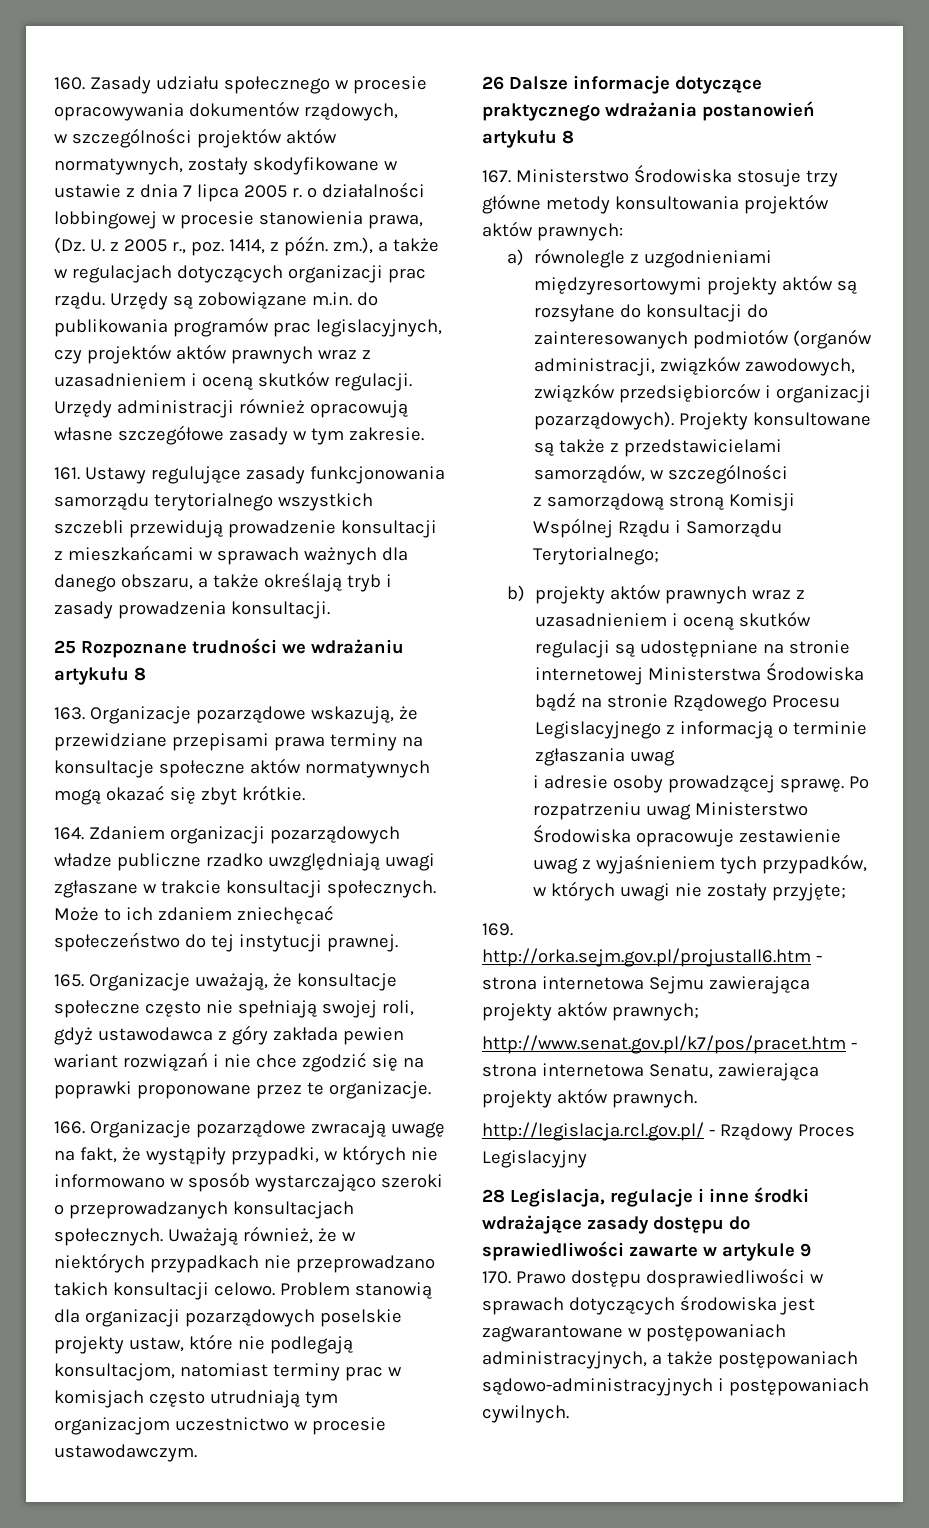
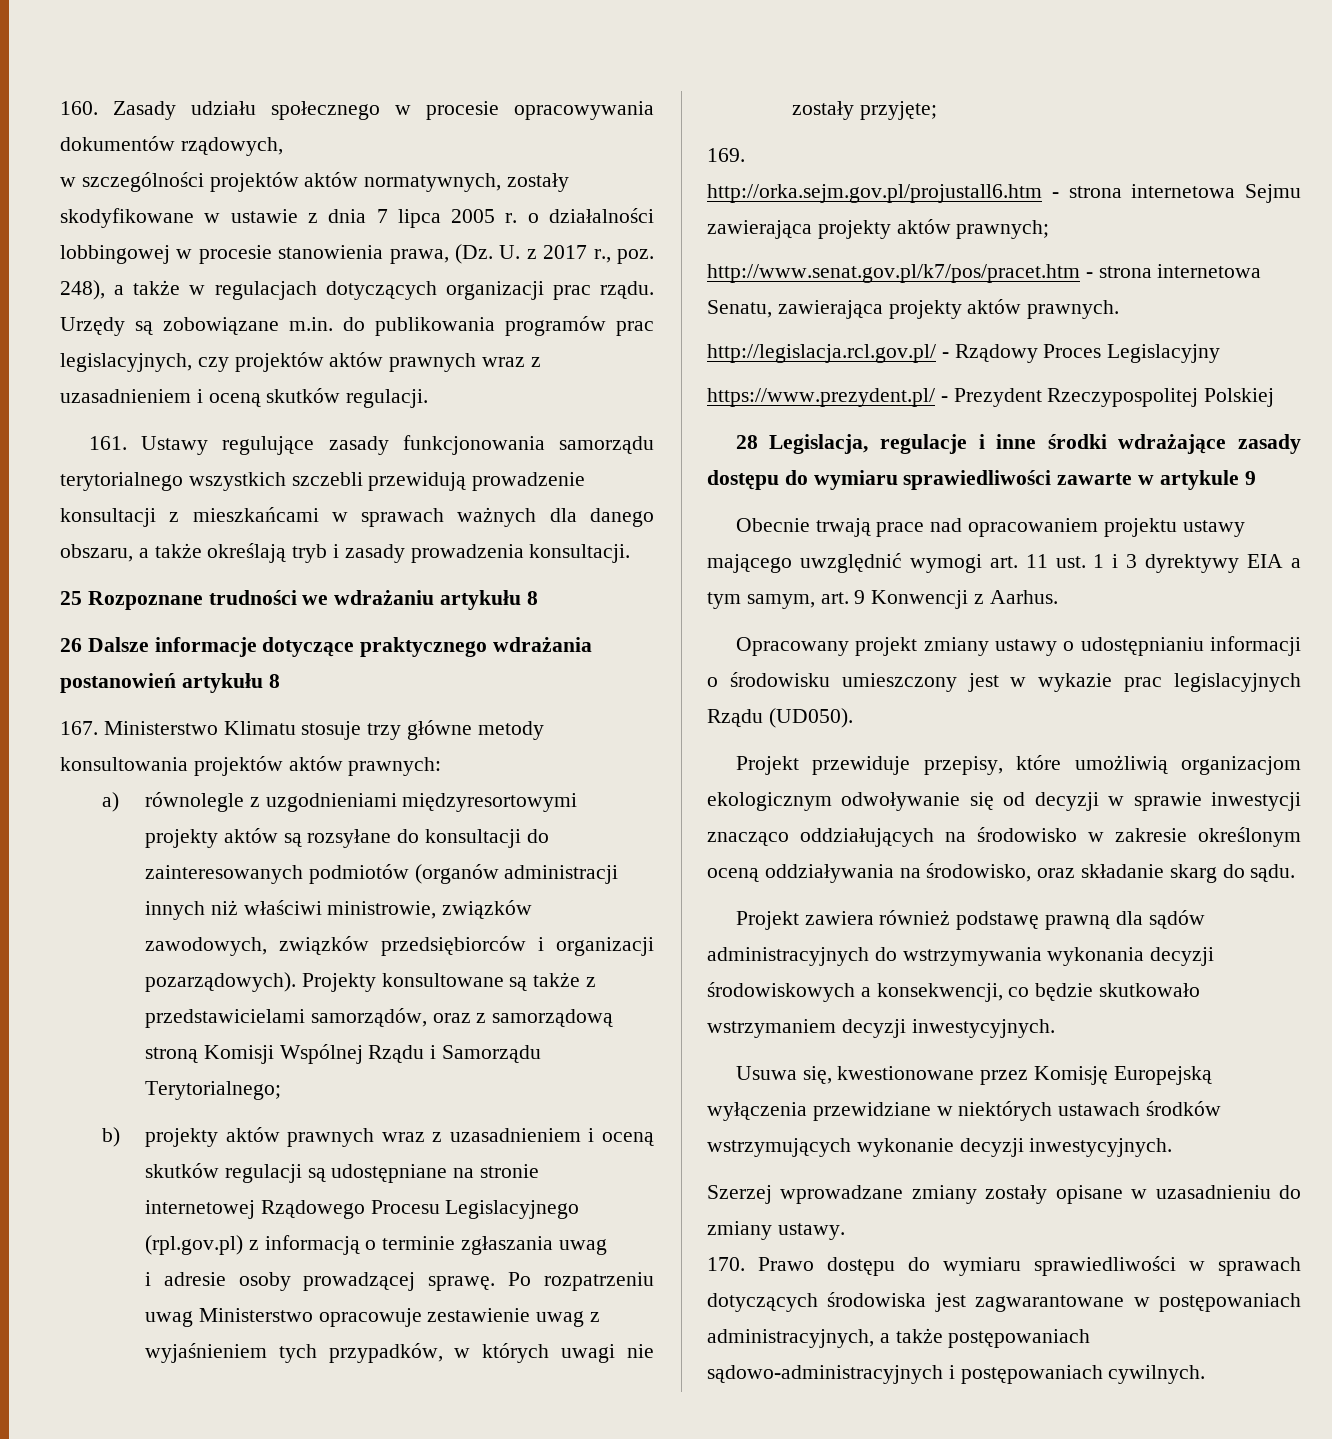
- w szczególności projektów aktów normatywnych, zostały skodyfikowane w ustawie z dnia 7 lipca 2005 r. o działalności lobbingowej w procesie stanowienia prawa, (Dz. U. z 2005 r., poz. 1414, z późn. zm.), a także w regulacjach dotyczących organizacji prac rządu.
+ w szczególności projektów aktów normatywnych, zostały skodyfikowane w ustawie z dnia 7 lipca 2005 r. o działalności lobbingowej w procesie stanowienia prawa, (Dz. U. z 2017 r., poz. 248), a także w regulacjach dotyczących organizacji prac rządu.
- Urzędy administracji również opracowują własne szczegółowe zasady w tym zakresie.
- 163. Organizacje pozarządowe wskazują, że przewidziane przepisami prawa terminy na konsultacje społeczne aktów normatywnych mogą okazać się zbyt krótkie.
- 164. Zdaniem organizacji pozarządowych władze publiczne rzadko uwzględniają uwagi zgłaszane w trakcie konsultacji społecznych. Może to ich zdaniem zniechęcać społeczeństwo do tej instytucji prawnej.
- 165. Organizacje uważają, że konsultacje społeczne często nie spełniają swojej roli, gdyż ustawodawca z góry zakłada pewien wariant rozwiązań i nie chce zgodzić się na poprawki proponowane przez te organizacje.
- 166. Organizacje pozarządowe zwracają uwagę na fakt, że wystąpiły przypadki, w których nie informowano w sposób wystarczająco szeroki o przeprowadzanych konsultacjach społecznych. Uważają również, że w niektórych przypadkach nie przeprowadzano takich konsultacji celowo. Problem stanowią dla organizacji pozarządowych poselskie projekty ustaw, które nie podlegają konsultacjom, natomiast terminy prac w komisjach często utrudniają tym organizacjom uczestnictwo w procesie ustawodawczym.
- 167. Ministerstwo Środowiska stosuje trzy główne metody konsultowania projektów aktów prawnych:
+ 167. Ministerstwo Klimatu stosuje trzy główne metody konsultowania projektów aktów prawnych:
- a) równolegle z uzgodnieniami międzyresortowymi projekty aktów są rozsyłane do konsultacji do zainteresowanych podmiotów (organów administracji, związków zawodowych, związków przedsiębiorców i organizacji pozarządowych).
+ a) równolegle z uzgodnieniami międzyresortowymi projekty aktów są rozsyłane do konsultacji do zainteresowanych podmiotów (organów administracji innych niż właściwi ministrowie, związków zawodowych, związków przedsiębiorców i organizacji pozarządowych).
- Projekty konsultowane są także z przedstawicielami samorządów, w szczególności
- z samorządową stroną Komisji Wspólnej Rządu i Samorządu Terytorialnego;
+ Projekty konsultowane są także z przedstawicielami samorządów, oraz z samorządową stroną Komisji Wspólnej Rządu i Samorządu Terytorialnego;
- b) projekty aktów prawnych wraz z uzasadnieniem i oceną skutków regulacji są udostępniane na stronie internetowej Ministerstwa Środowiska bądź na stronie Rządowego Procesu Legislacyjnego z informacją o terminie zgłaszania uwag
+ b) projekty aktów prawnych wraz z uzasadnieniem i oceną skutków regulacji są udostępniane na stronie internetowej Rządowego Procesu Legislacyjnego (rpl.gov.pl) z informacją o terminie zgłaszania uwag
- Po rozpatrzeniu uwag Ministerstwo Środowiska opracowuje zestawienie uwag z wyjaśnieniem tych przypadków, w których uwagi nie zostały przyjęte;
+ Po rozpatrzeniu uwag Ministerstwo opracowuje zestawienie uwag z wyjaśnieniem tych przypadków, w których uwagi nie zostały przyjęte;
+ https://www.prezydent.pl/ - Prezydent Rzeczypospolitej Polskiej
- 28 Legislacja, regulacje i inne środki wdrażające zasady dostępu do sprawiedliwości zawarte w artykule 9
+ 28 Legislacja, regulacje i inne środki wdrażające zasady dostępu do wymiaru sprawiedliwości zawarte w artykule 9
+ Obecnie trwają prace nad opracowaniem projektu ustawy mającego uwzględnić wymogi art. 11 ust. 1 i 3 dyrektywy EIA a tym samym, art. 9 Konwencji z Aarhus.
+ Opracowany projekt zmiany ustawy o udostępnianiu informacji o środowisku umieszczony jest w wykazie prac legislacyjnych Rządu (UD050).
+ Projekt przewiduje przepisy, które umożliwią organizacjom ekologicznym odwoływanie się od decyzji w sprawie inwestycji znacząco oddziałujących na środowisko w zakresie określonym oceną oddziaływania na środowisko, oraz składanie skarg do sądu.
+ Projekt zawiera również podstawę prawną dla sądów administracyjnych do wstrzymywania wykonania decyzji środowiskowych a konsekwencji, co będzie skutkowało wstrzymaniem decyzji inwestycyjnych.
+ Usuwa się, kwestionowane przez Komisję Europejską wyłączenia przewidziane w niektórych ustawach środków wstrzymujących wykonanie decyzji inwestycyjnych.
+ Szerzej wprowadzane zmiany zostały opisane w uzasadnieniu do zmiany ustawy.
- 170. Prawo dostępu dosprawiedliwości w sprawach dotyczących środowiska jest zagwarantowane w postępowaniach administracyjnych, a także postępowaniach sądowo-administracyjnych i postępowaniach cywilnych.
+ 170. Prawo dostępu do wymiaru sprawiedliwości w sprawach dotyczących środowiska jest zagwarantowane w postępowaniach administracyjnych, a także postępowaniach sądowo-administracyjnych i postępowaniach cywilnych.

